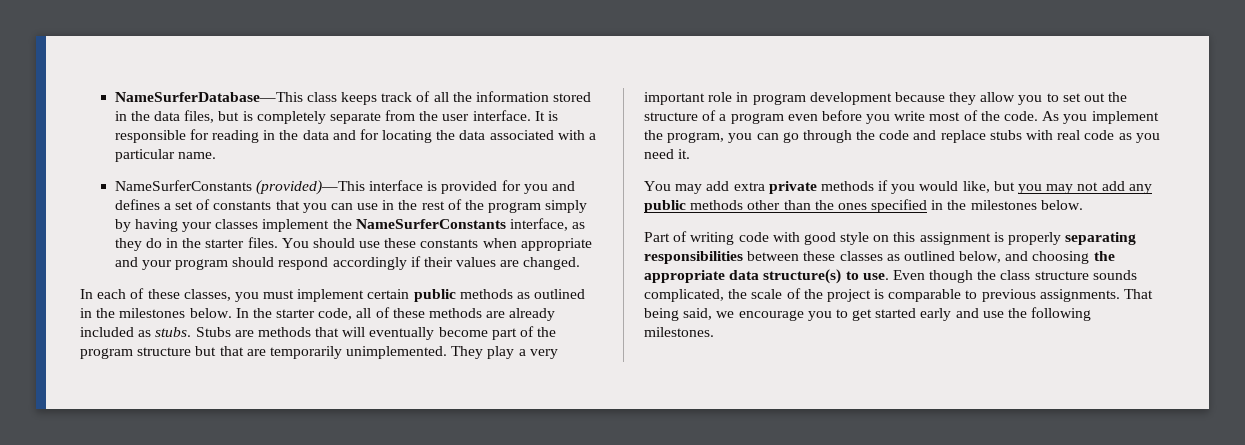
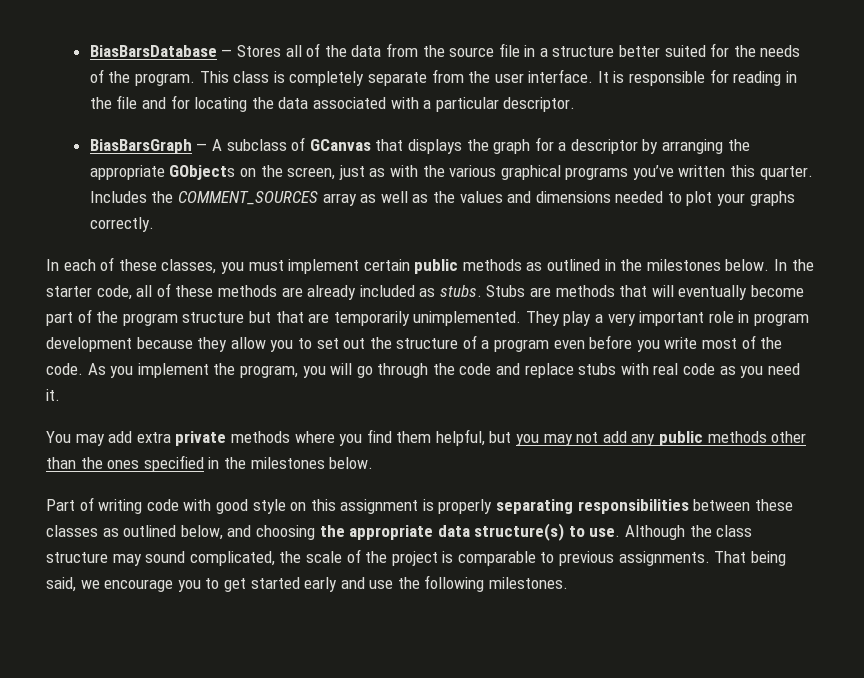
- NameSurferDatabase—This class keeps track of all the information stored in the data files, but is completely separate from the user interface.
+ BiasBarsDatabase — Stores all of the data from the source file in a structure better suited for the needs of the program. This class is completely separate from the user interface.
- It is responsible for reading in the data and for locating the data associated with a particular name.
- NameSurferConstants (provided)—This interface is provided for you and defines a set of constants that you can use in the rest of the program simply by having your classes implement the NameSurferConstants interface, as they do in the starter files. You should use these constants when appropriate and your program should respond accordingly if their values are changed.
+ It is responsible for reading in the file and for locating the data associated with a particular descriptor.
+ BiasBarsGraph — A subclass of GCanvas that displays the graph for a descriptor by arranging the appropriate GObjects on the screen, just as with the various graphical programs you’ve written this quarter. Includes the COMMENT_SOURCES array as well as the values and dimensions needed to plot your graphs correctly.
- As you implement the program, you can go through the code and replace stubs with real code as you need it.
+ As you implement the program, you will go through the code and replace stubs with real code as you need it.
- You may add extra private methods if you would like, but you may not add any public methods other than the ones specified in the milestones below.
+ You may add extra private methods where you find them helpful, but you may not add any public methods other than the ones specified in the milestones below.
- Even though the class structure sounds complicated, the scale of the project is comparable to previous assignments.
+ Although the class structure may sound complicated, the scale of the project is comparable to previous assignments.

